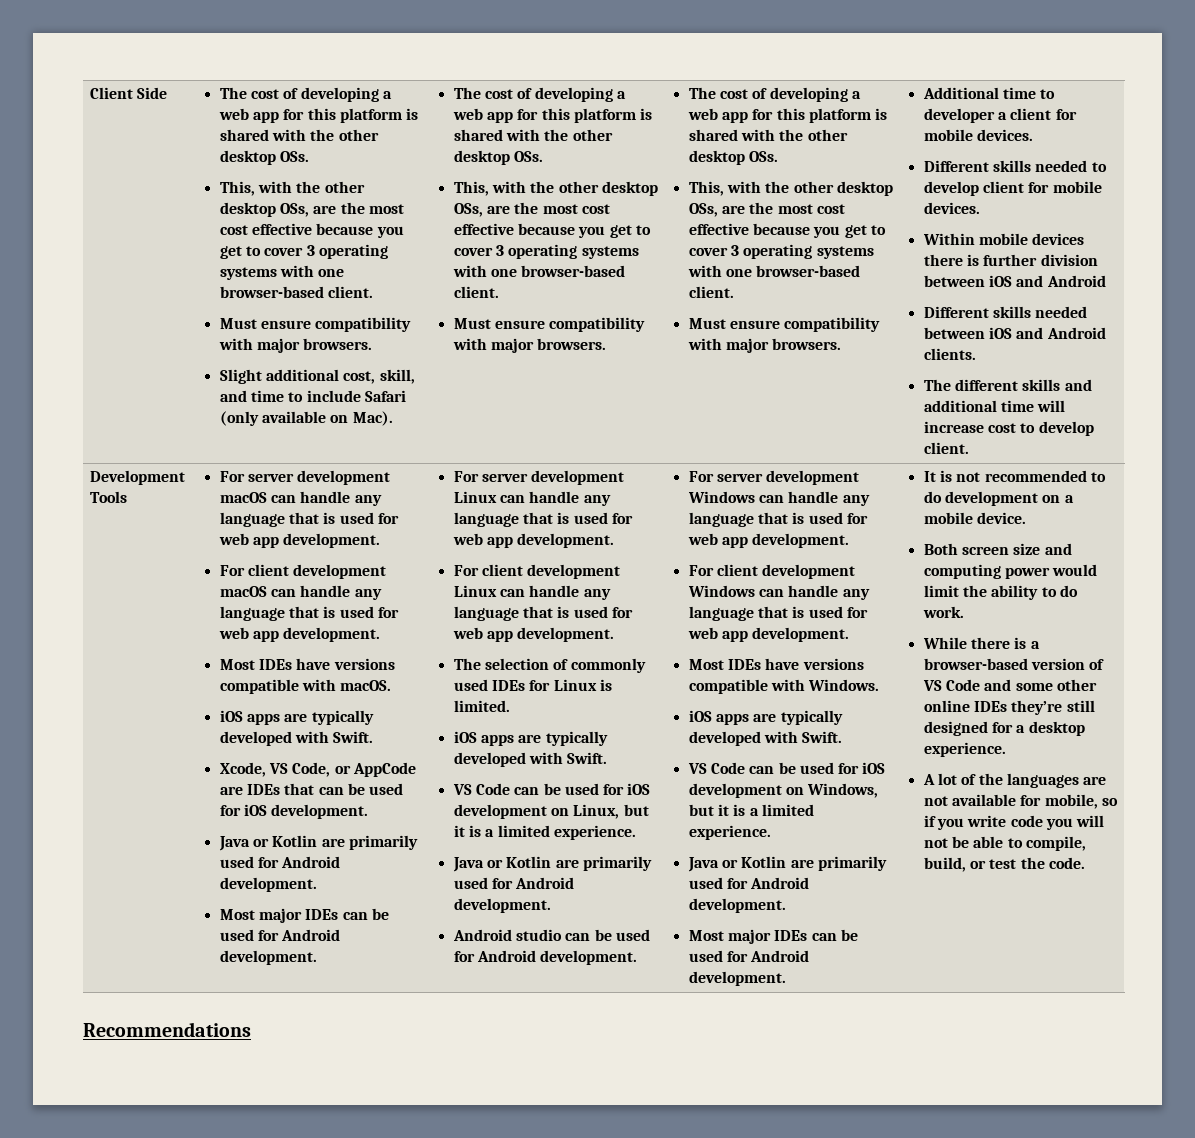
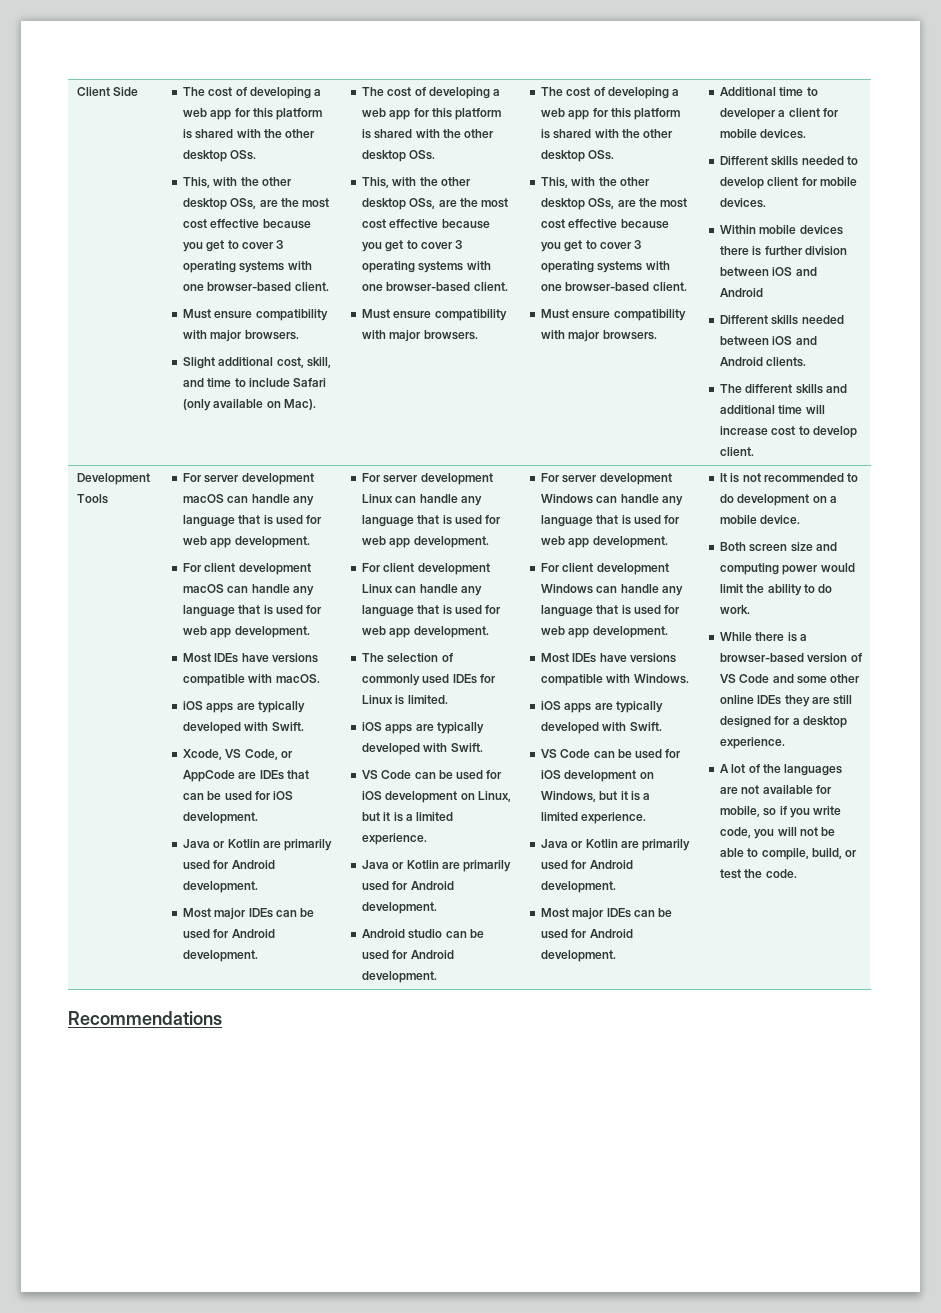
- While there is a browser-based version of VS Code and some other online IDEs they’re still designed for a desktop experience.
+ While there is a browser-based version of VS Code and some other online IDEs they are still designed for a desktop experience.
- A lot of the languages are not available for mobile, so if you write code you will not be able to compile, build, or test the code.
+ A lot of the languages are not available for mobile, so if you write code, you will not be able to compile, build, or test the code.

